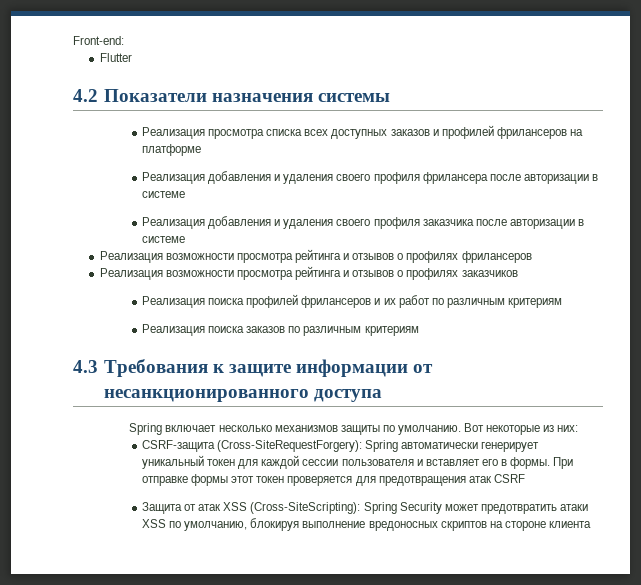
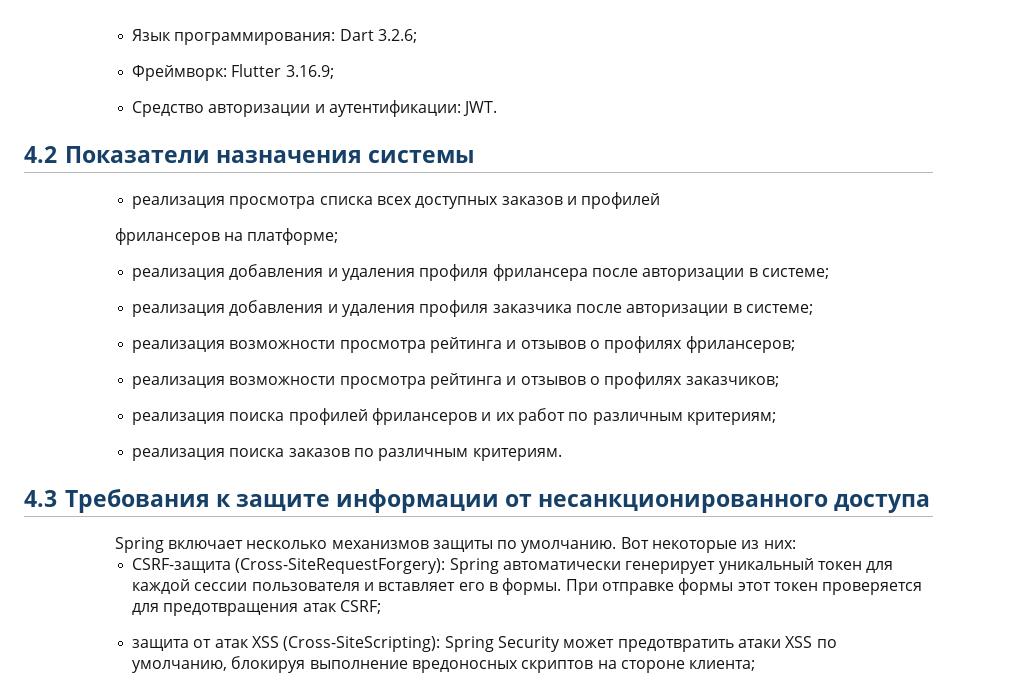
- Front-end:
- Flutter
+ Язык программирования: Dart 3.2.6;
+ Фреймворк: Flutter 3.16.9;
+ Средство авторизации и аутентификации: JWT.
- Реализация просмотра списка всех доступных заказов и профилей фрилансеров на платформе
- Реализация добавления и удаления своего профиля фрилансера после авторизации в системе
- Реализация добавления и удаления своего профиля заказчика после авторизации в системе
- Реализация возможности просмотра рейтинга и отзывов о профилях фрилансеров
- Реализация возможности просмотра рейтинга и отзывов о профилях заказчиков
- Реализация поиска профилей фрилансеров и их работ по различным критериям
- Реализация поиска заказов по различным критериям
+ реализация просмотра списка всех доступных заказов и профилей
+ фрилансеров на платформе;
+ реализация добавления и удаления профиля фрилансера после авторизации в системе;
+ реализация добавления и удаления профиля заказчика после авторизации в системе;
+ реализация возможности просмотра рейтинга и отзывов о профилях фрилансеров;
+ реализация возможности просмотра рейтинга и отзывов о профилях заказчиков;
+ реализация поиска профилей фрилансеров и их работ по различным критериям;
+ реализация поиска заказов по различным критериям.
- При отправке формы этот токен проверяется для предотвращения атак CSRF
- Защита от атак XSS (Cross-SiteScripting): Spring Security может предотвратить атаки XSS по умолчанию, блокируя выполнение вредоносных скриптов на стороне клиента
+ При отправке формы этот токен проверяется для предотвращения атак CSRF;
+ защита от атак XSS (Cross-SiteScripting): Spring Security может предотвратить атаки XSS по умолчанию, блокируя выполнение вредоносных скриптов на стороне клиента;

